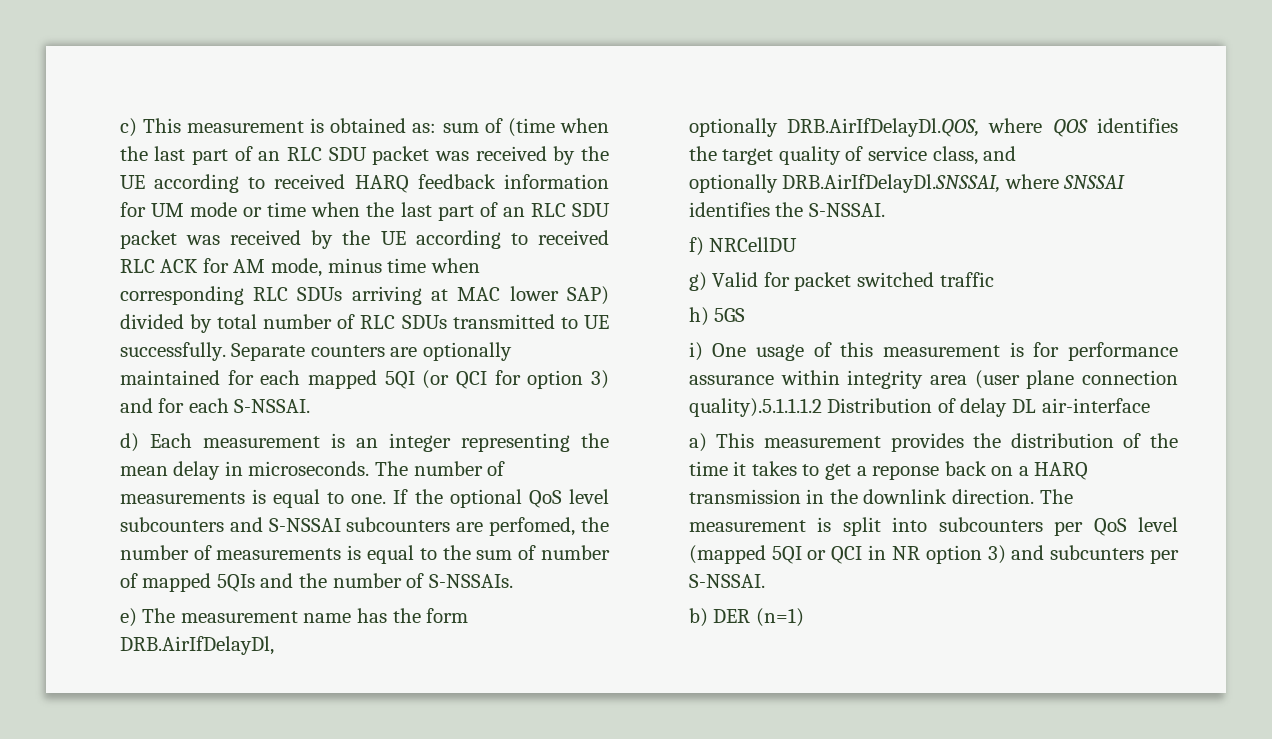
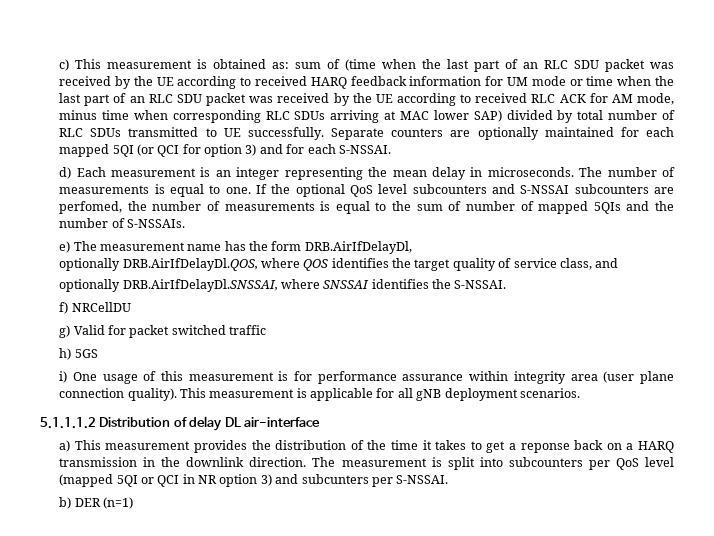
- i) One usage of this measurement is for performance assurance within integrity area (user plane connection quality).5.1.1.1.2 Distribution of delay DL air-interface
+ i) One usage of this measurement is for performance assurance within integrity area (user plane connection quality). This measurement is applicable for all gNB deployment scenarios.
+ 5.1.1.1.2 Distribution of delay DL air-interface

